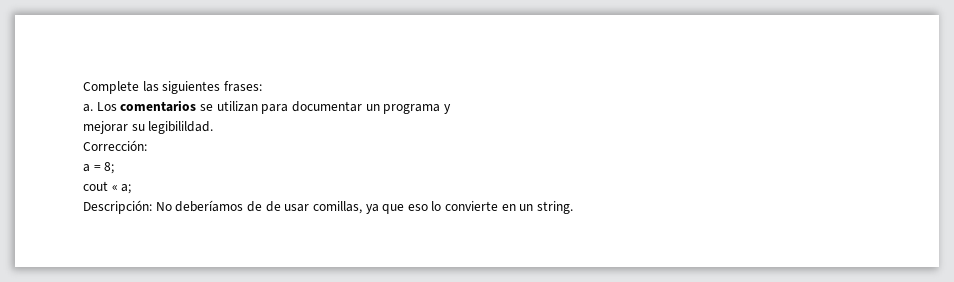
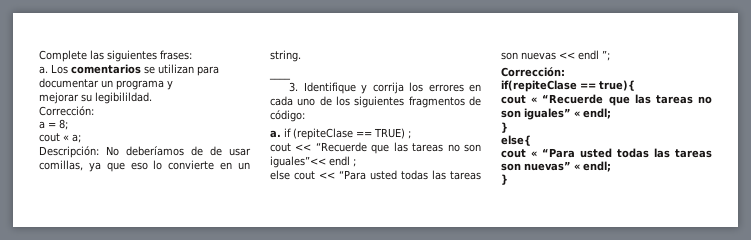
+ ____
+ 3. Identifique y corrija los errores en cada uno de los siguientes fragmentos de código:
+ a. if (repiteClase == TRUE) ;
+ cout << “Recuerde que las tareas no son iguales”<< endl ;
+ else cout << “Para usted todas las tareas son nuevas << endl ”;
+ Corrección:
+ if(repiteClase == true){
+ cout « “Recuerde que las tareas no son iguales” « endl;
+ }
+ else{
+ cout « “Para usted todas las tareas son nuevas” « endl;
+ }

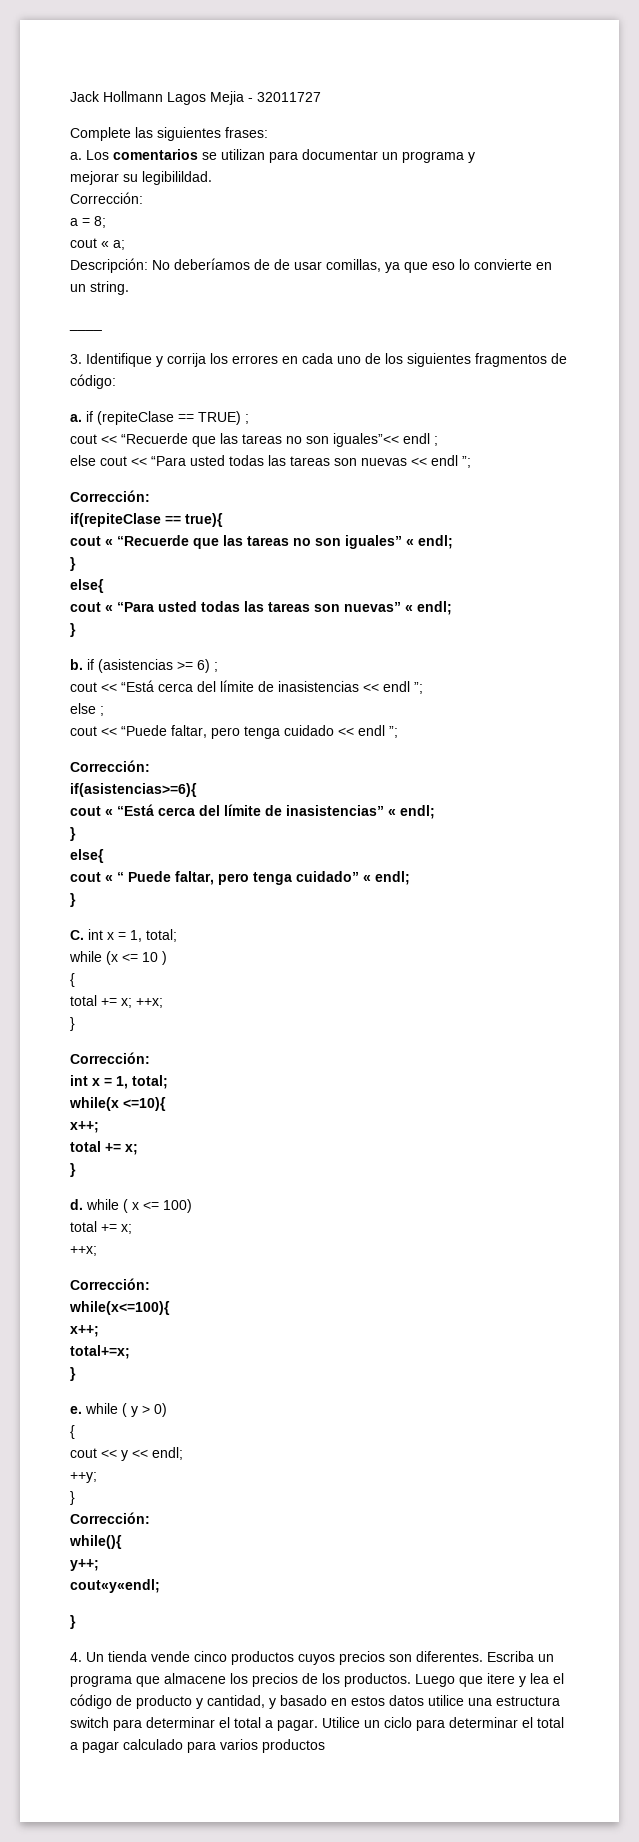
+ Jack Hollmann Lagos Mejia - 32011727
+ b. if (asistencias >= 6) ;
+ cout << “Está cerca del límite de inasistencias << endl ”;
+ else ;
+ cout << “Puede faltar, pero tenga cuidado << endl ”;
+ Corrección:
+ if(asistencias>=6){
+ cout « “Está cerca del límite de inasistencias” « endl;
+ }
+ else{
+ cout « “ Puede faltar, pero tenga cuidado” « endl;
+ }
+ C. int x = 1, total;
+ while (x <= 10 )
+ {
+ total += x; ++x;
+ }
+ Corrección:
+ int x = 1, total;
+ while(x <=10){
+ x++;
+ total += x;
+ }
+ d. while ( x <= 100)
+ total += x;
+ ++x;
+ Corrección:
+ while(x<=100){
+ x++;
+ total+=x;
+ }
+ e. while ( y > 0)
+ {
+ cout << y << endl;
+ ++y;
+ }
+ Corrección:
+ while(){
+ y++;
+ cout«y«endl;
+ }
+ 4. Un tienda vende cinco productos cuyos precios son diferentes. Escriba un programa que almacene los precios de los productos. Luego que itere y lea el código de producto y cantidad, y basado en estos datos utilice una estructura switch para determinar el total a pagar. Utilice un ciclo para determinar el total a pagar calculado para varios productos

